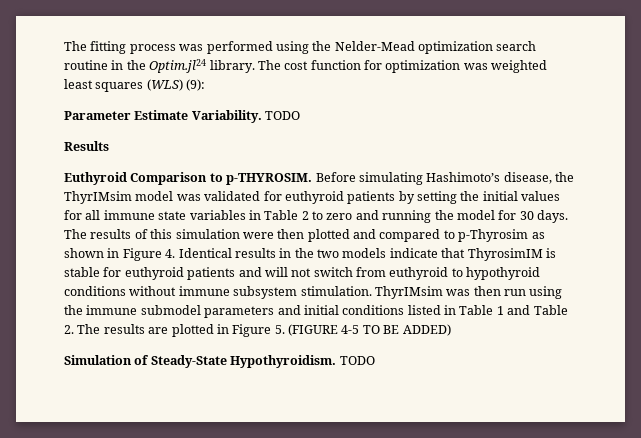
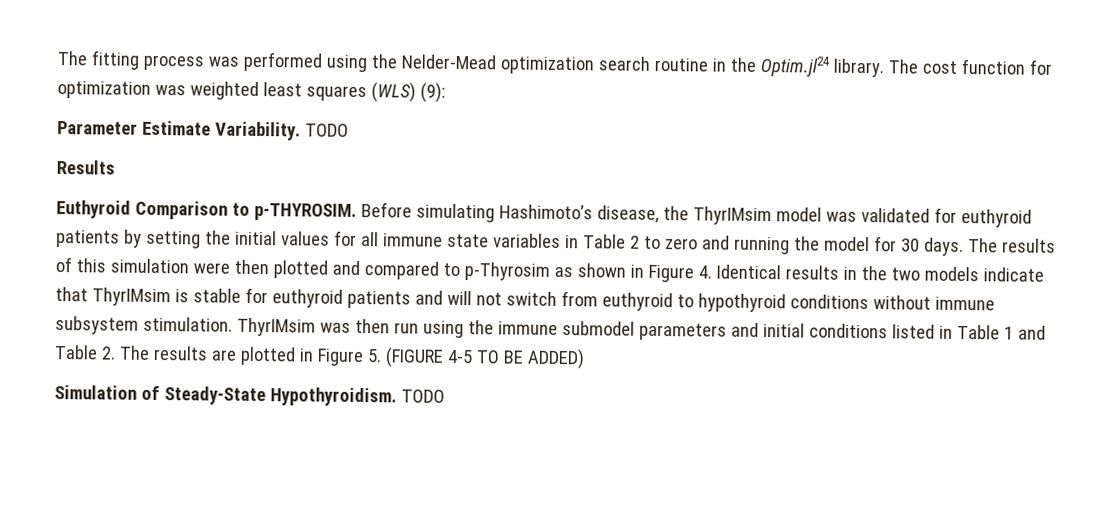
- The results of this simulation were then plotted and compared to p-Thyrosim as shown in Figure 4. Identical results in the two models indicate that ThyrosimIM is stable for euthyroid patients and will not switch from euthyroid to hypothyroid conditions without immune subsystem stimulation.
+ The results of this simulation were then plotted and compared to p-Thyrosim as shown in Figure 4. Identical results in the two models indicate that ThyrIMsim is stable for euthyroid patients and will not switch from euthyroid to hypothyroid conditions without immune subsystem stimulation.

